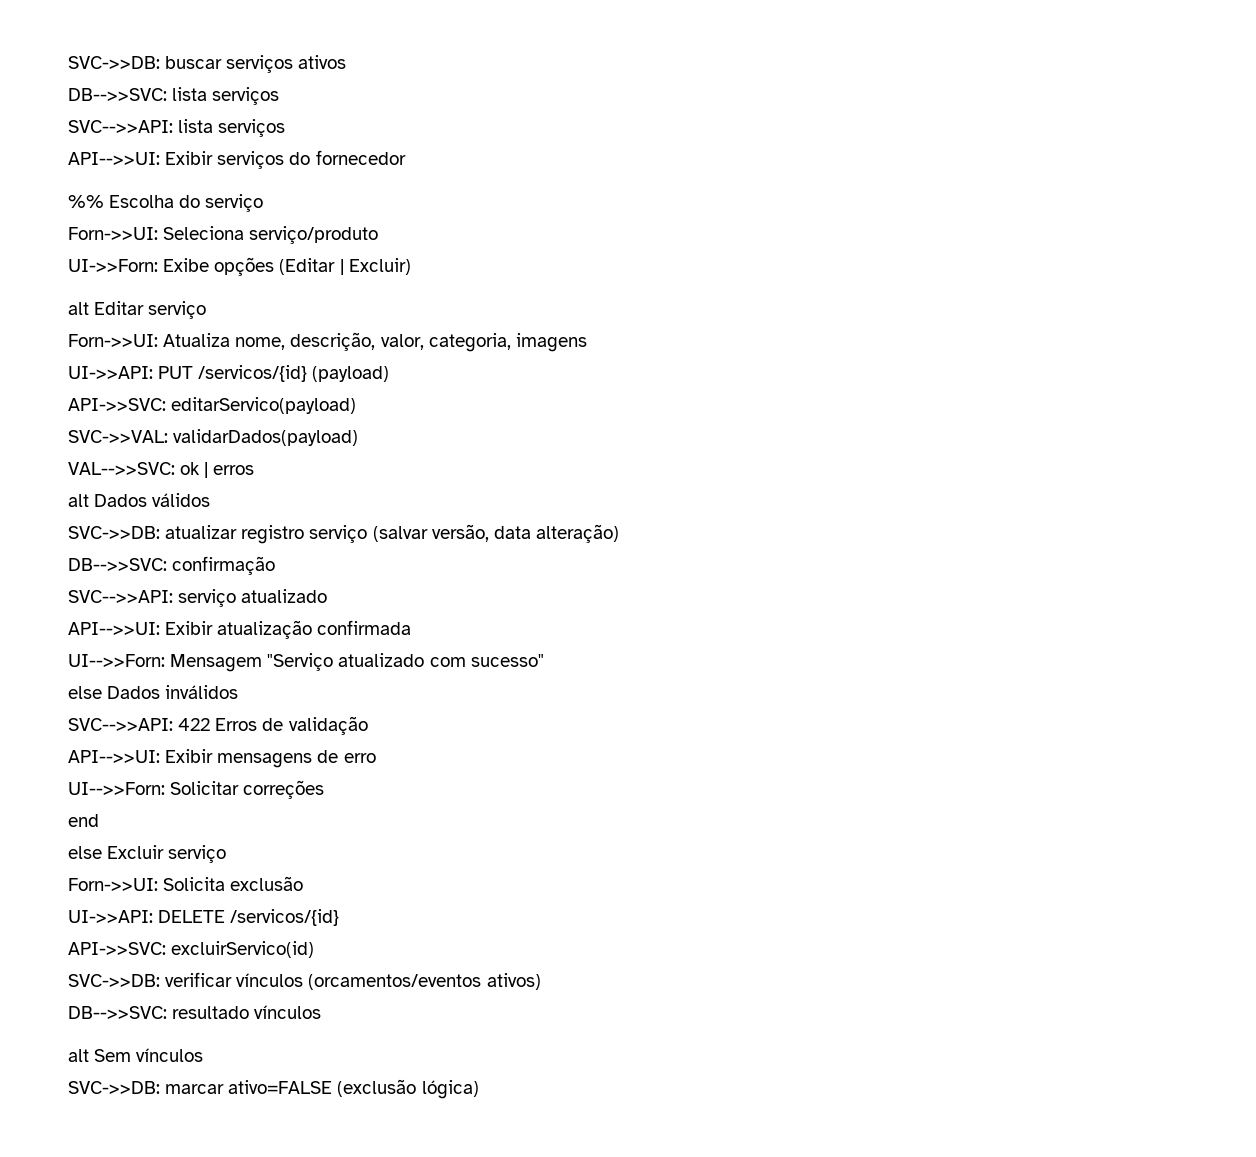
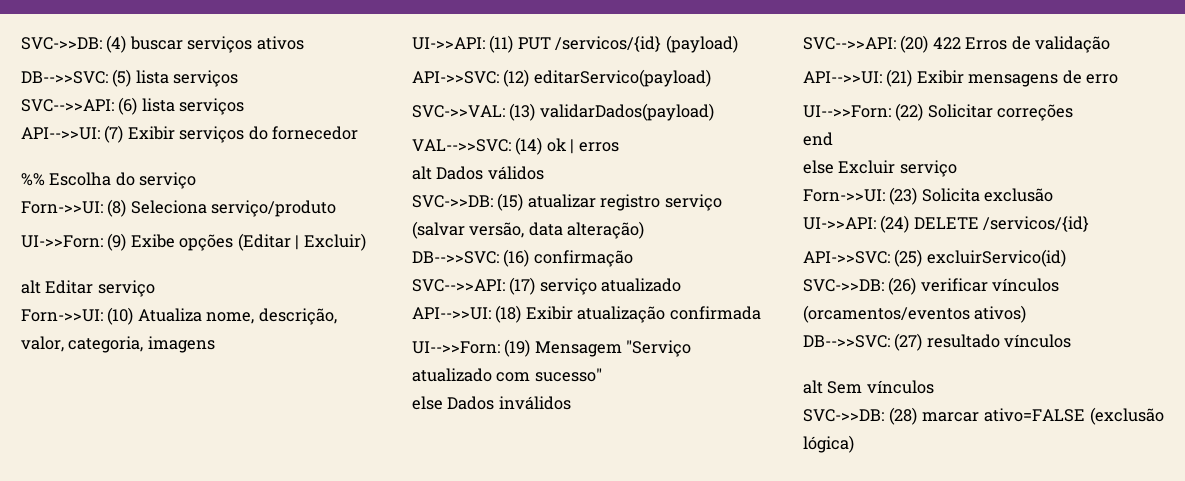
- SVC->>DB: buscar serviços ativos
+ SVC->>DB: (4) buscar serviços ativos
- DB-->>SVC: lista serviços
+ DB-->>SVC: (5) lista serviços
- SVC-->>API: lista serviços
+ SVC-->>API: (6) lista serviços
- API-->>UI: Exibir serviços do fornecedor
+ API-->>UI: (7) Exibir serviços do fornecedor
- Forn->>UI: Seleciona serviço/produto
+ Forn->>UI: (8) Seleciona serviço/produto
- UI->>Forn: Exibe opções (Editar | Excluir)
+ UI->>Forn: (9) Exibe opções (Editar | Excluir)
- Forn->>UI: Atualiza nome, descrição, valor, categoria, imagens
+ Forn->>UI: (10) Atualiza nome, descrição, valor, categoria, imagens
- UI->>API: PUT /servicos/{id} (payload)
+ UI->>API: (11) PUT /servicos/{id} (payload)
- API->>SVC: editarServico(payload)
+ API->>SVC: (12) editarServico(payload)
- SVC->>VAL: validarDados(payload)
+ SVC->>VAL: (13) validarDados(payload)
- VAL-->>SVC: ok | erros
+ VAL-->>SVC: (14) ok | erros
- SVC->>DB: atualizar registro serviço (salvar versão, data alteração)
+ SVC->>DB: (15) atualizar registro serviço (salvar versão, data alteração)
- DB-->>SVC: confirmação
+ DB-->>SVC: (16) confirmação
- SVC-->>API: serviço atualizado
+ SVC-->>API: (17) serviço atualizado
- API-->>UI: Exibir atualização confirmada
+ API-->>UI: (18) Exibir atualização confirmada
- UI-->>Forn: Mensagem "Serviço atualizado com sucesso"
+ UI-->>Forn: (19) Mensagem "Serviço atualizado com sucesso"
- SVC-->>API: 422 Erros de validação
+ SVC-->>API: (20) 422 Erros de validação
- API-->>UI: Exibir mensagens de erro
+ API-->>UI: (21) Exibir mensagens de erro
- UI-->>Forn: Solicitar correções
+ UI-->>Forn: (22) Solicitar correções
- Forn->>UI: Solicita exclusão
+ Forn->>UI: (23) Solicita exclusão
- UI->>API: DELETE /servicos/{id}
+ UI->>API: (24) DELETE /servicos/{id}
- API->>SVC: excluirServico(id)
+ API->>SVC: (25) excluirServico(id)
- SVC->>DB: verificar vínculos (orcamentos/eventos ativos)
+ SVC->>DB: (26) verificar vínculos (orcamentos/eventos ativos)
- DB-->>SVC: resultado vínculos
+ DB-->>SVC: (27) resultado vínculos
- SVC->>DB: marcar ativo=FALSE (exclusão lógica)
+ SVC->>DB: (28) marcar ativo=FALSE (exclusão lógica)

